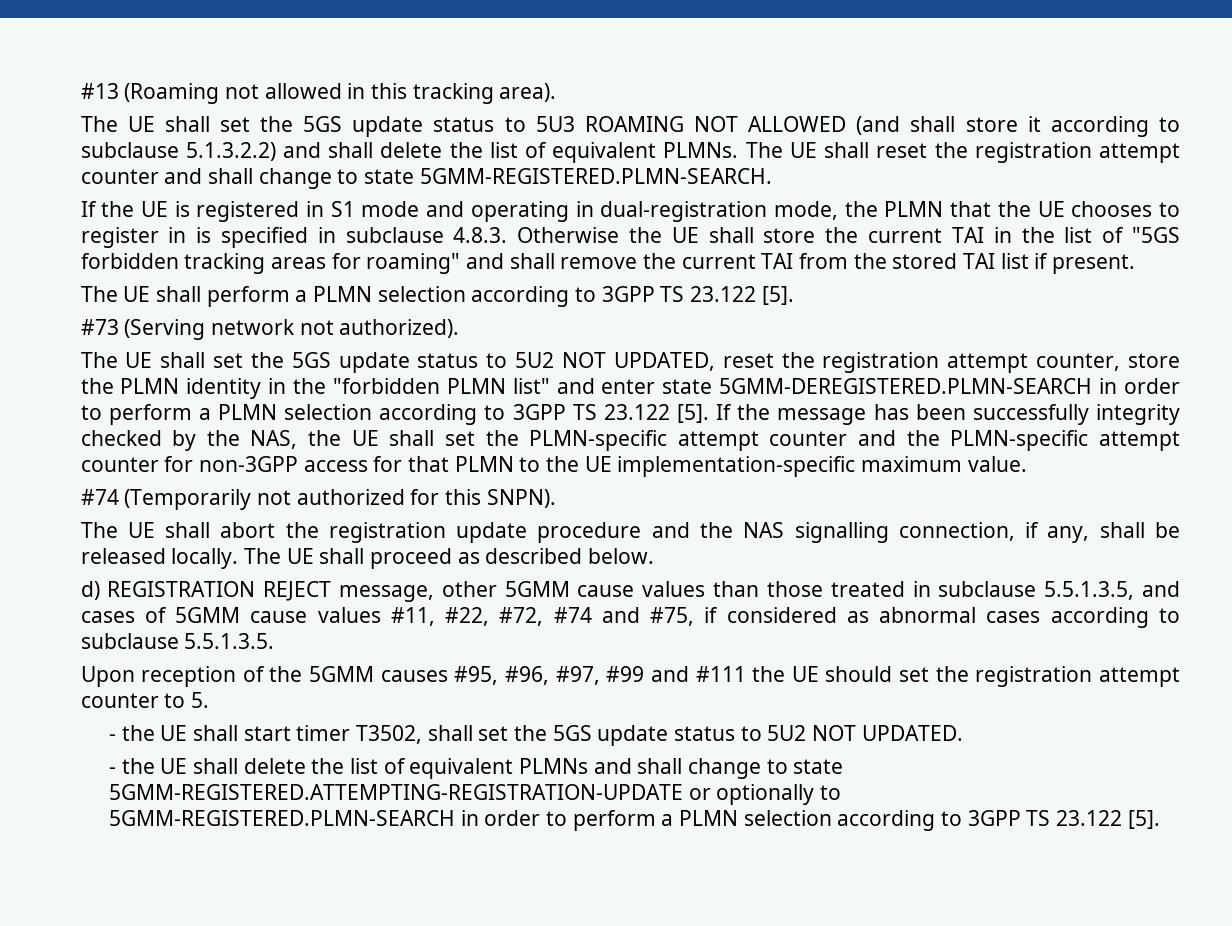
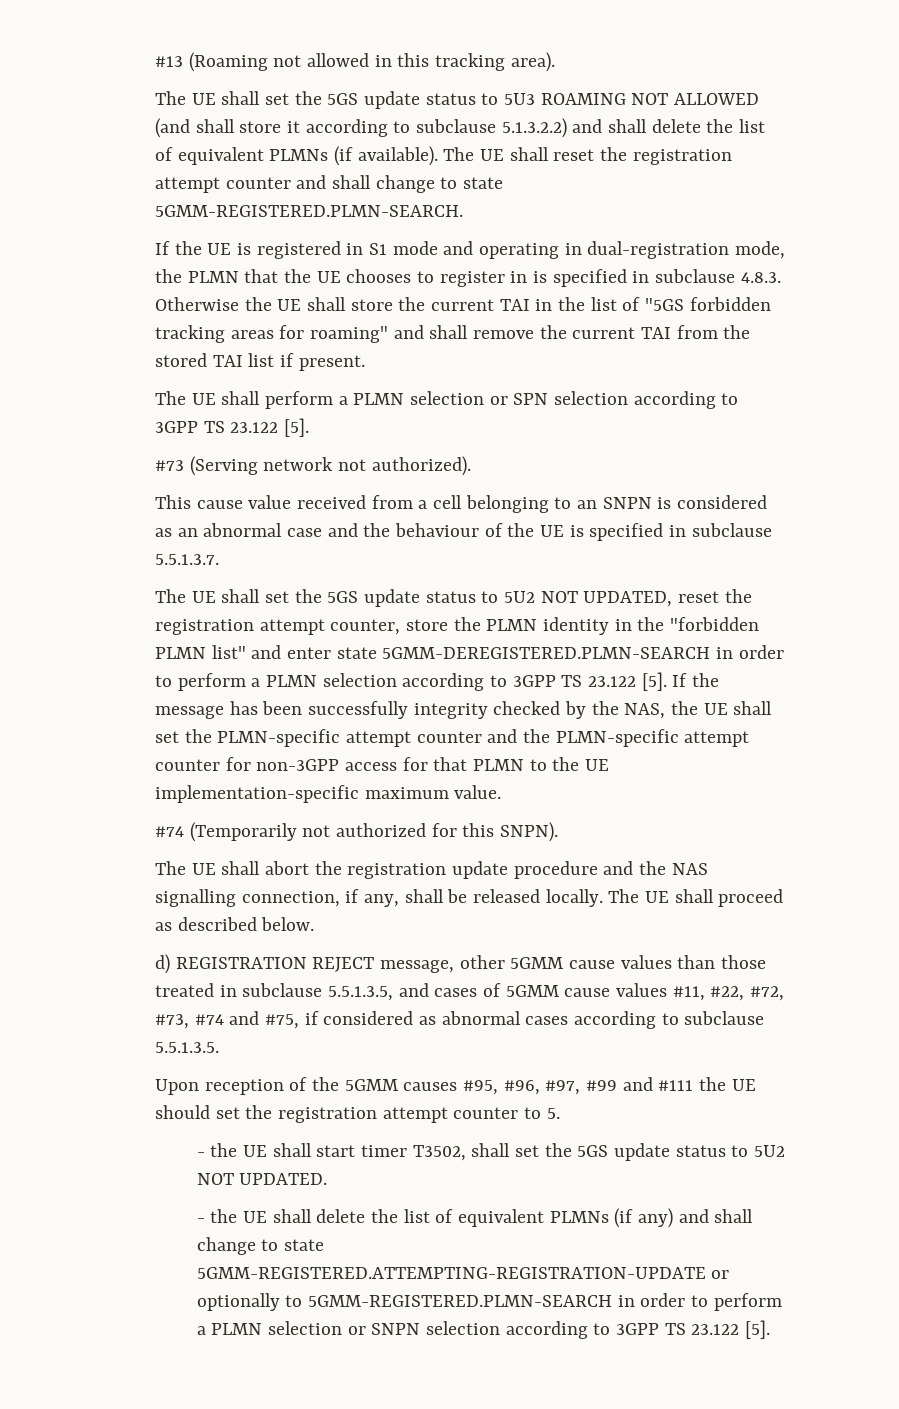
- The UE shall set the 5GS update status to 5U3 ROAMING NOT ALLOWED (and shall store it according to subclause 5.1.3.2.2) and shall delete the list of equivalent PLMNs.
+ The UE shall set the 5GS update status to 5U3 ROAMING NOT ALLOWED (and shall store it according to subclause 5.1.3.2.2) and shall delete the list of equivalent PLMNs (if available).
- The UE shall perform a PLMN selection according to 3GPP TS 23.122 [5].
+ The UE shall perform a PLMN selection or SPN selection according to 3GPP TS 23.122 [5].
+ This cause value received from a cell belonging to an SNPN is considered as an abnormal case and the behaviour of the UE is specified in subclause 5.5.1.3.7.
- d) REGISTRATION REJECT message, other 5GMM cause values than those treated in subclause 5.5.1.3.5, and cases of 5GMM cause values #11, #22, #72, #74 and #75, if considered as abnormal cases according to subclause 5.5.1.3.5.
+ d) REGISTRATION REJECT message, other 5GMM cause values than those treated in subclause 5.5.1.3.5, and cases of 5GMM cause values #11, #22, #72, #73, #74 and #75, if considered as abnormal cases according to subclause 5.5.1.3.5.
- - the UE shall delete the list of equivalent PLMNs and shall change to state 5GMM-REGISTERED.ATTEMPTING-REGISTRATION-UPDATE or optionally to 5GMM-REGISTERED.PLMN-SEARCH in order to perform a PLMN selection according to 3GPP TS 23.122 [5].
+ - the UE shall delete the list of equivalent PLMNs (if any) and shall change to state 5GMM-REGISTERED.ATTEMPTING-REGISTRATION-UPDATE or optionally to 5GMM-REGISTERED.PLMN-SEARCH in order to perform a PLMN selection or SNPN selection according to 3GPP TS 23.122 [5].

